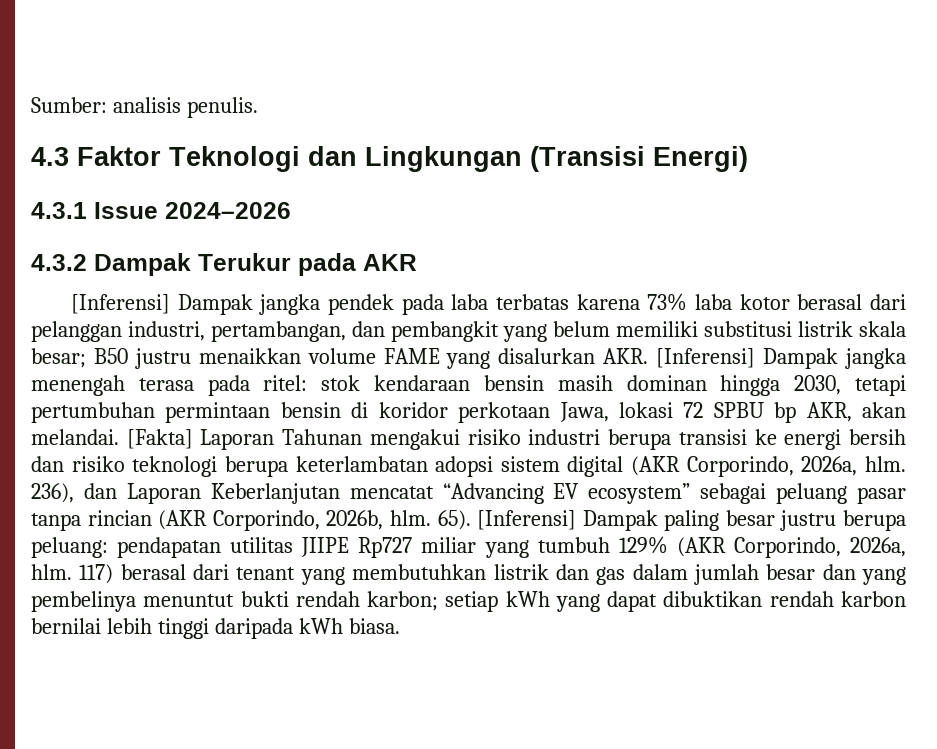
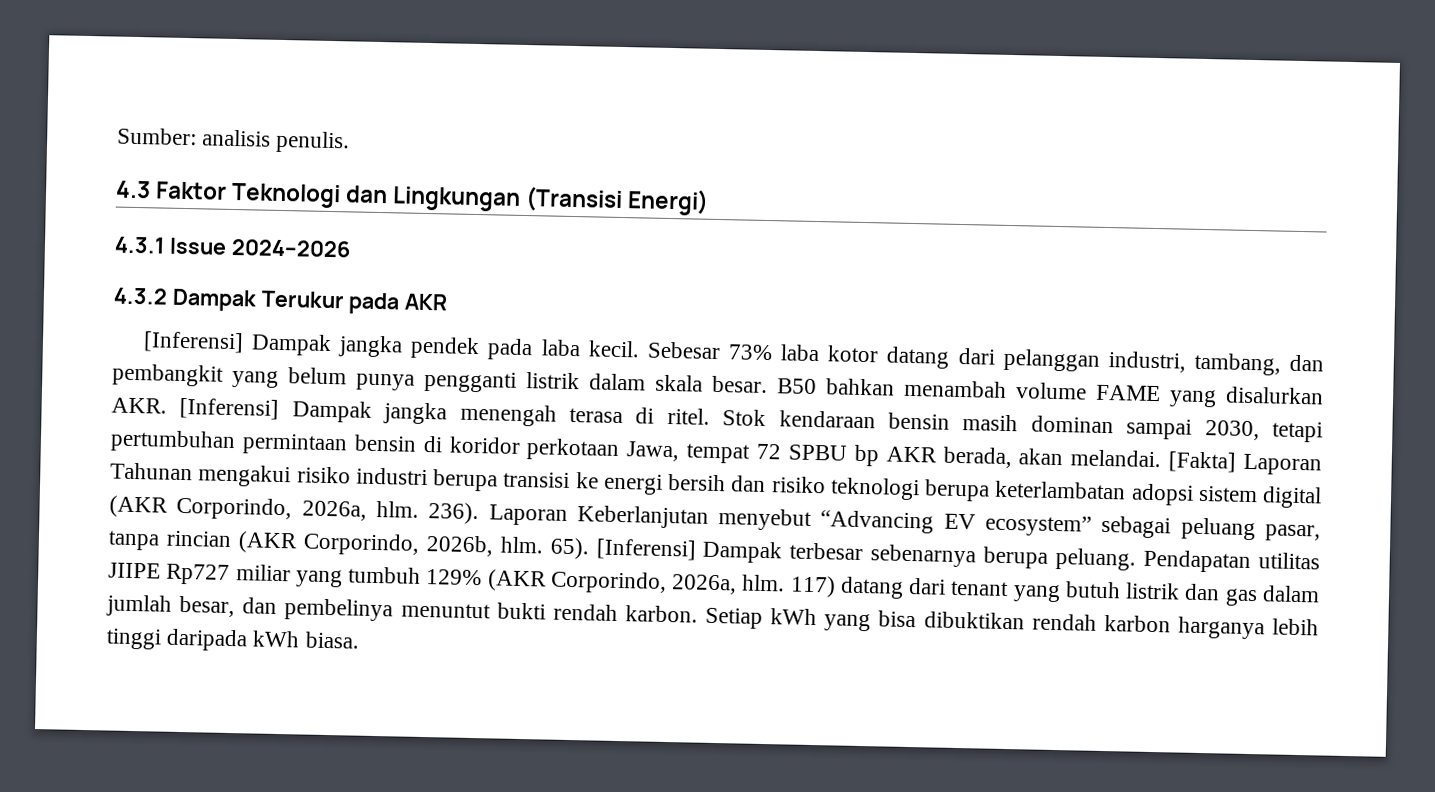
- [Inferensi] Dampak jangka pendek pada laba terbatas karena 73% laba kotor berasal dari pelanggan industri, pertambangan, dan pembangkit yang belum memiliki substitusi listrik skala besar; B50 justru menaikkan volume FAME yang disalurkan AKR. [Inferensi] Dampak jangka menengah terasa pada ritel: stok kendaraan bensin masih dominan hingga 2030, tetapi pertumbuhan permintaan bensin di koridor perkotaan Jawa, lokasi 72 SPBU bp AKR, akan melandai.
+ [Inferensi] Dampak jangka pendek pada laba kecil. Sebesar 73% laba kotor datang dari pelanggan industri, tambang, dan pembangkit yang belum punya pengganti listrik dalam skala besar. B50 bahkan menambah volume FAME yang disalurkan AKR. [Inferensi] Dampak jangka menengah terasa di ritel. Stok kendaraan bensin masih dominan sampai 2030, tetapi pertumbuhan permintaan bensin di koridor perkotaan Jawa, tempat 72 SPBU bp AKR berada, akan melandai.
- 236), dan Laporan Keberlanjutan mencatat “Advancing EV ecosystem” sebagai peluang pasar tanpa rincian (AKR Corporindo, 2026b, hlm.
+ 236). Laporan Keberlanjutan menyebut “Advancing EV ecosystem” sebagai peluang pasar, tanpa rincian (AKR Corporindo, 2026b, hlm.
- [Inferensi] Dampak paling besar justru berupa peluang: pendapatan utilitas JIIPE Rp727 miliar yang tumbuh 129% (AKR Corporindo, 2026a, hlm.
+ [Inferensi] Dampak terbesar sebenarnya berupa peluang. Pendapatan utilitas JIIPE Rp727 miliar yang tumbuh 129% (AKR Corporindo, 2026a, hlm.
- 117) berasal dari tenant yang membutuhkan listrik dan gas dalam jumlah besar dan yang pembelinya menuntut bukti rendah karbon; setiap kWh yang dapat dibuktikan rendah karbon bernilai lebih tinggi daripada kWh biasa.
+ 117) datang dari tenant yang butuh listrik dan gas dalam jumlah besar, dan pembelinya menuntut bukti rendah karbon. Setiap kWh yang bisa dibuktikan rendah karbon harganya lebih tinggi daripada kWh biasa.

